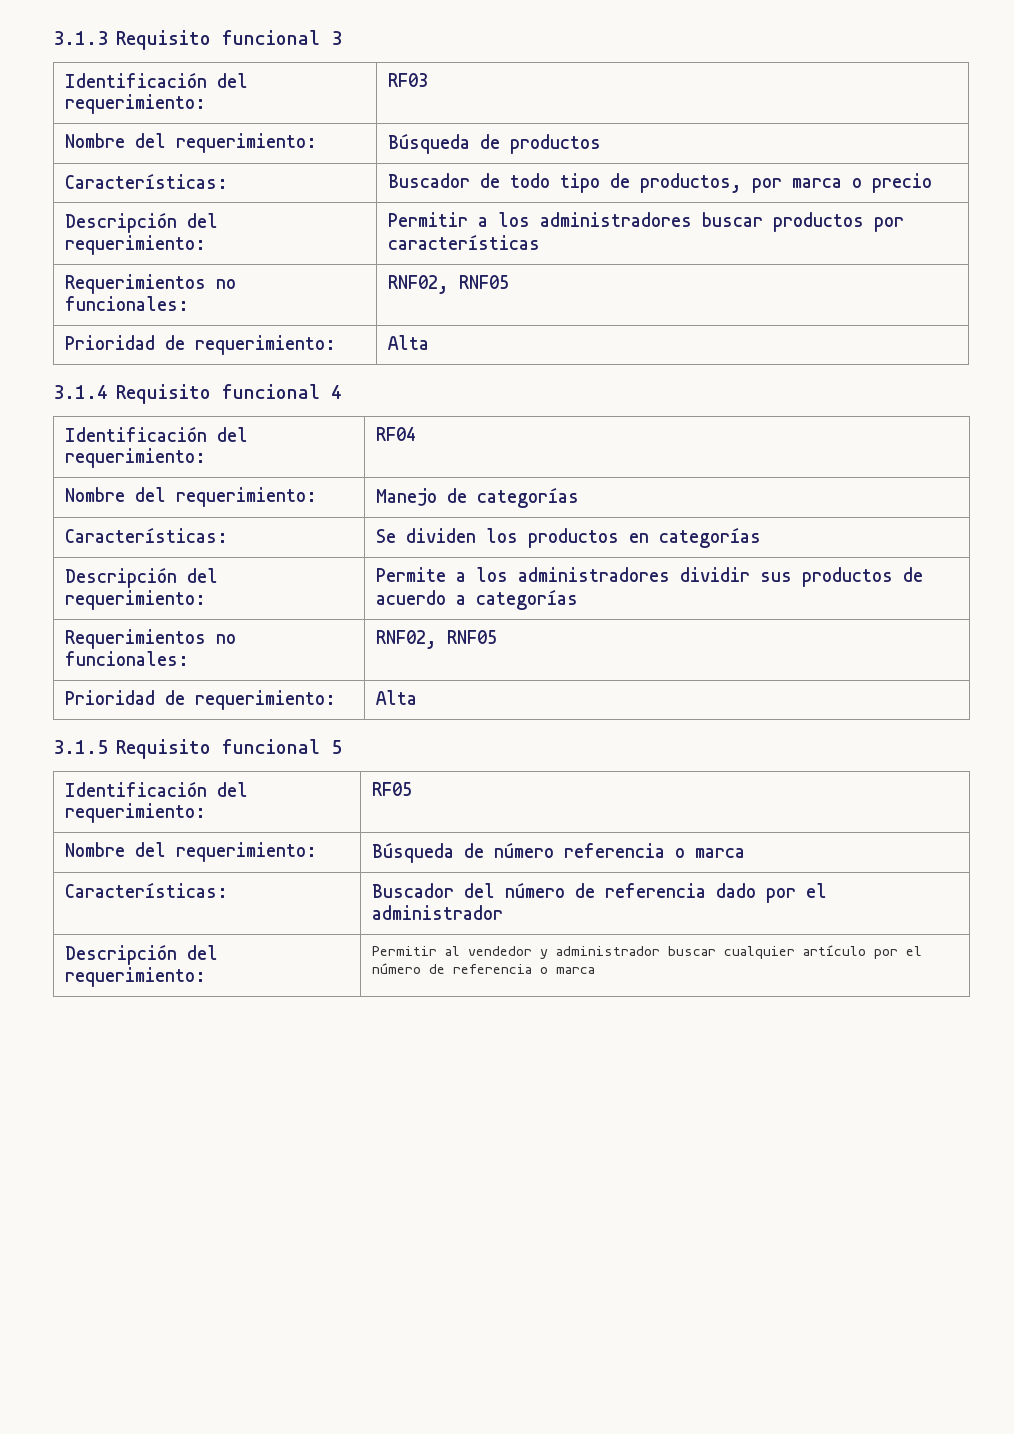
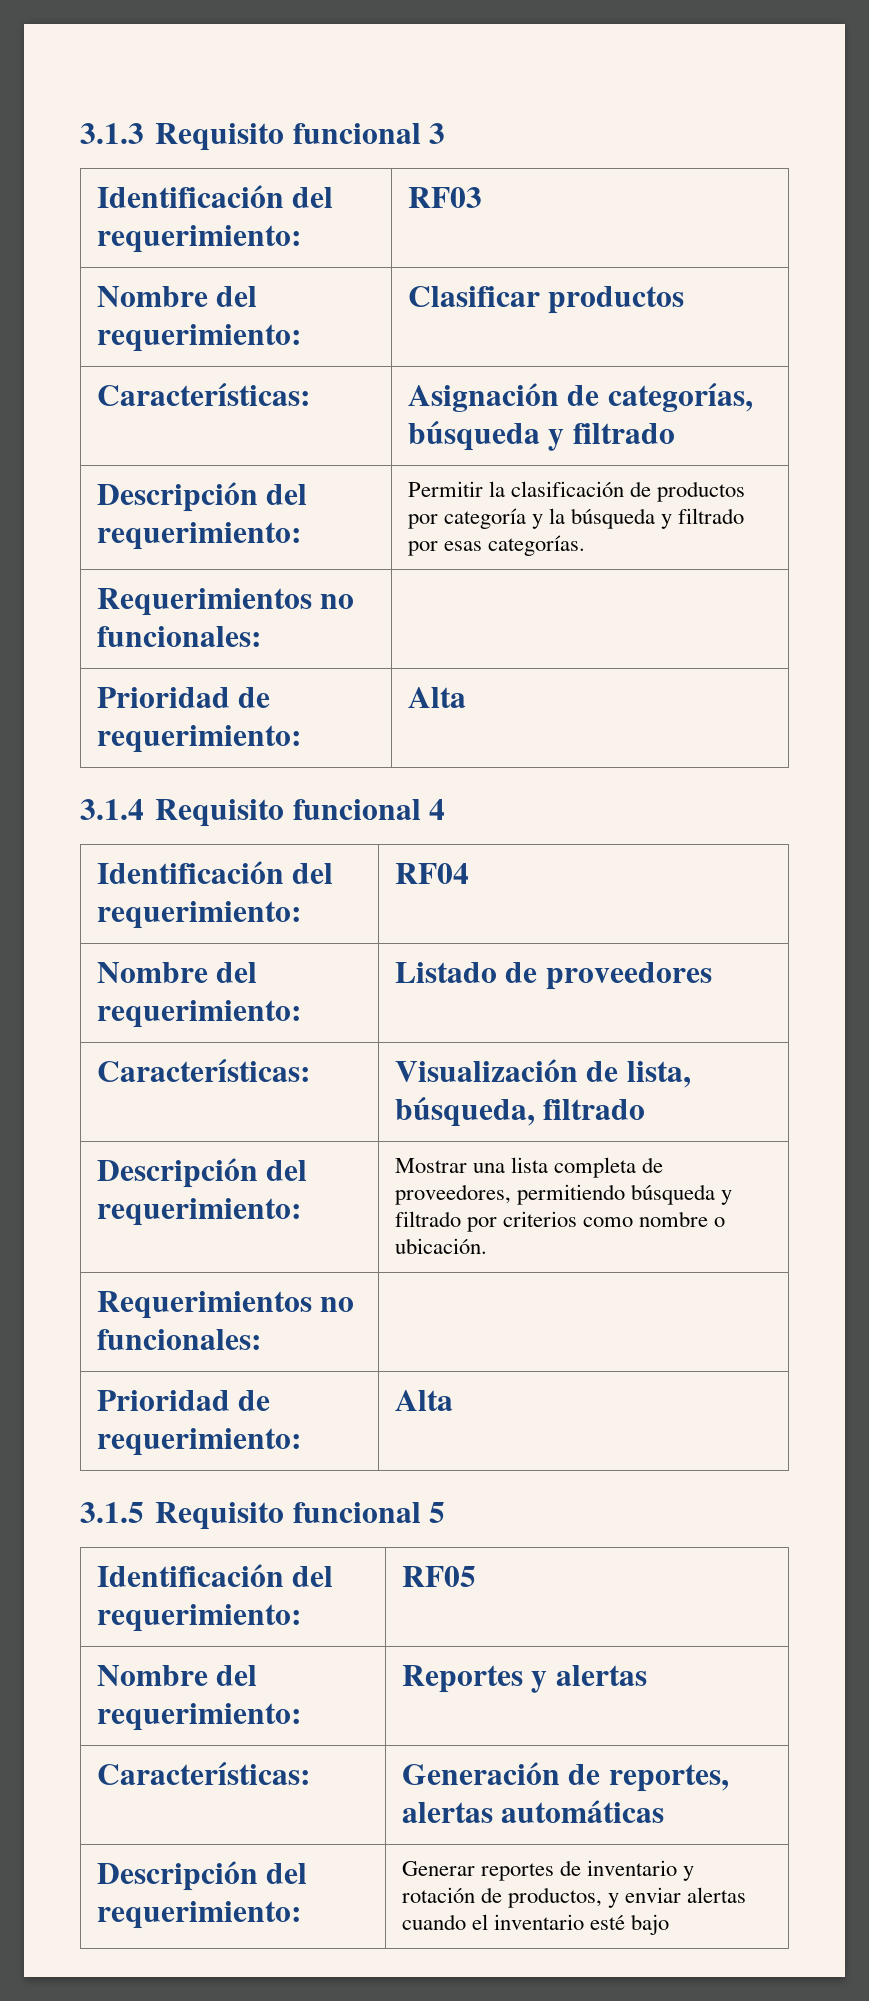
- Nombre del requerimiento: | Búsqueda de productos
+ Nombre del requerimiento: | Clasificar productos
- Características: | Buscador de todo tipo de productos, por marca o precio
- Descripción del requerimiento: | Permitir a los administradores buscar productos por características
- Requerimientos no funcionales: | RNF02, RNF05
+ Características: | Asignación de categorías, búsqueda y filtrado
+ Descripción del requerimiento: | Permitir la clasificación de productos por categoría y la búsqueda y filtrado por esas categorías.
+ Requerimientos no funcionales: |
- Nombre del requerimiento: | Manejo de categorías
- Características: | Se dividen los productos en categorías
- Descripción del requerimiento: | Permite a los administradores dividir sus productos de acuerdo a categorías
- Requerimientos no funcionales: | RNF02, RNF05
+ Nombre del requerimiento: | Listado de proveedores
+ Características: | Visualización de lista, búsqueda, filtrado
+ Descripción del requerimiento: | Mostrar una lista completa de proveedores, permitiendo búsqueda y filtrado por criterios como nombre o ubicación.
+ Requerimientos no funcionales: |
- Nombre del requerimiento: | Búsqueda de número referencia o marca
- Características: | Buscador del número de referencia dado por el administrador
- Descripción del requerimiento: | Permitir al vendedor y administrador buscar cualquier artículo por el número de referencia o marca
+ Nombre del requerimiento: | Reportes y alertas
+ Características: | Generación de reportes, alertas automáticas
+ Descripción del requerimiento: | Generar reportes de inventario y rotación de productos, y enviar alertas cuando el inventario esté bajo

